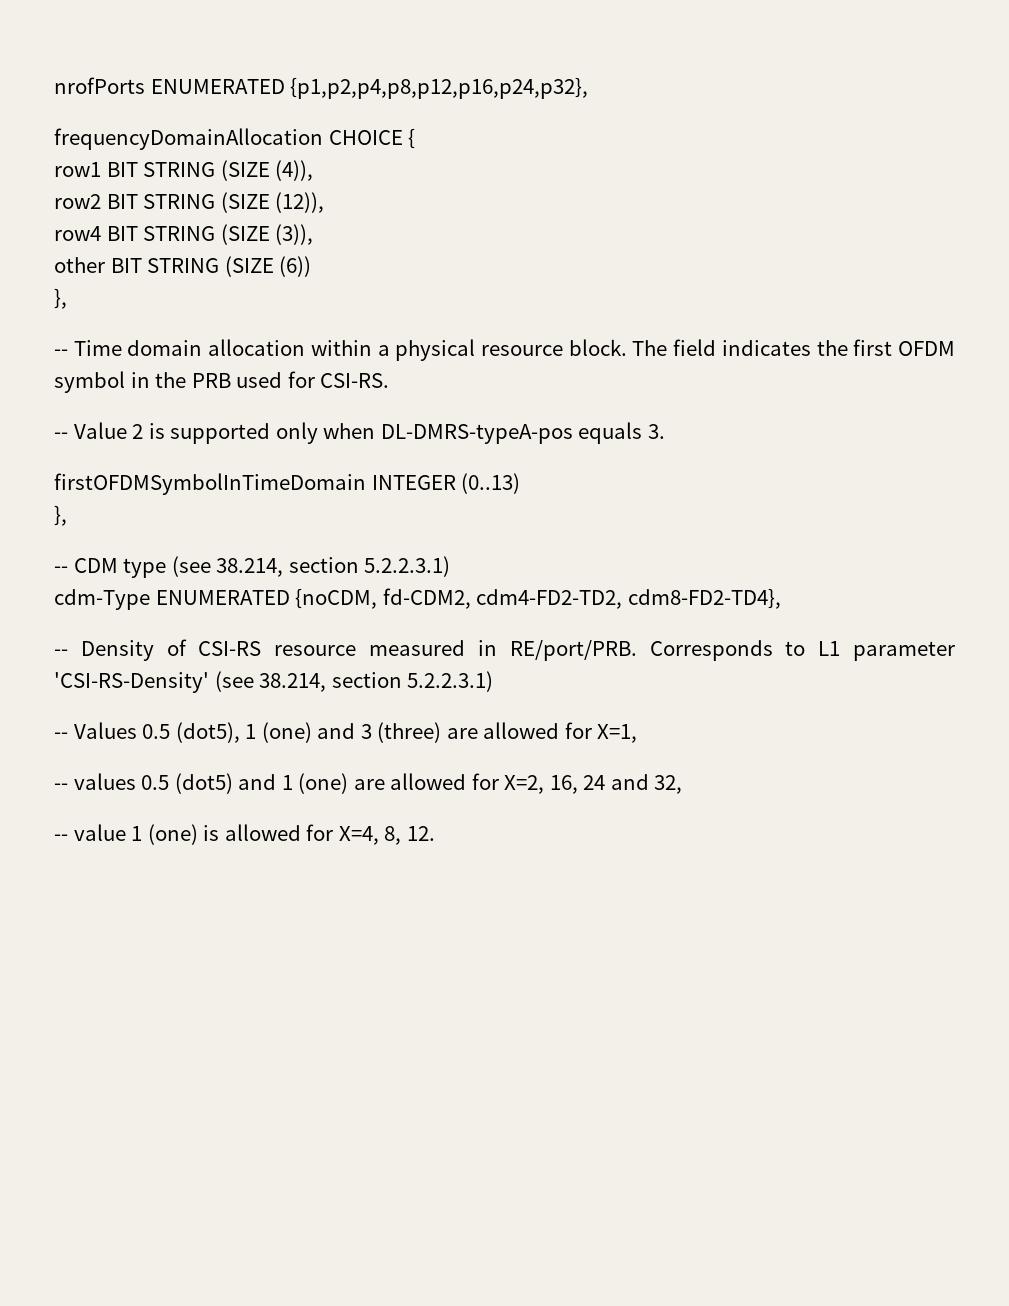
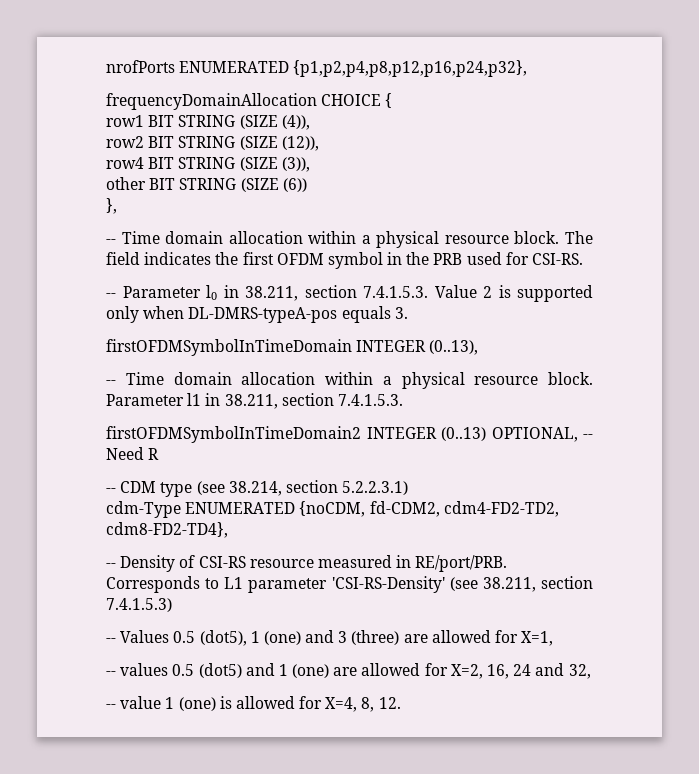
- -- Value 2 is supported only when DL-DMRS-typeA-pos equals 3.
+ -- Parameter l0 in 38.211, section 7.4.1.5.3. Value 2 is supported only when DL-DMRS-typeA-pos equals 3.
- firstOFDMSymbolInTimeDomain INTEGER (0..13)
- },
+ firstOFDMSymbolInTimeDomain INTEGER (0..13),
+ -- Time domain allocation within a physical resource block. Parameter l1 in 38.211, section 7.4.1.5.3.
+ firstOFDMSymbolInTimeDomain2 INTEGER (0..13) OPTIONAL, -- Need R
- Corresponds to L1 parameter 'CSI-RS-Density' (see 38.214, section 5.2.2.3.1)
+ Corresponds to L1 parameter 'CSI-RS-Density' (see 38.211, section 7.4.1.5.3)

